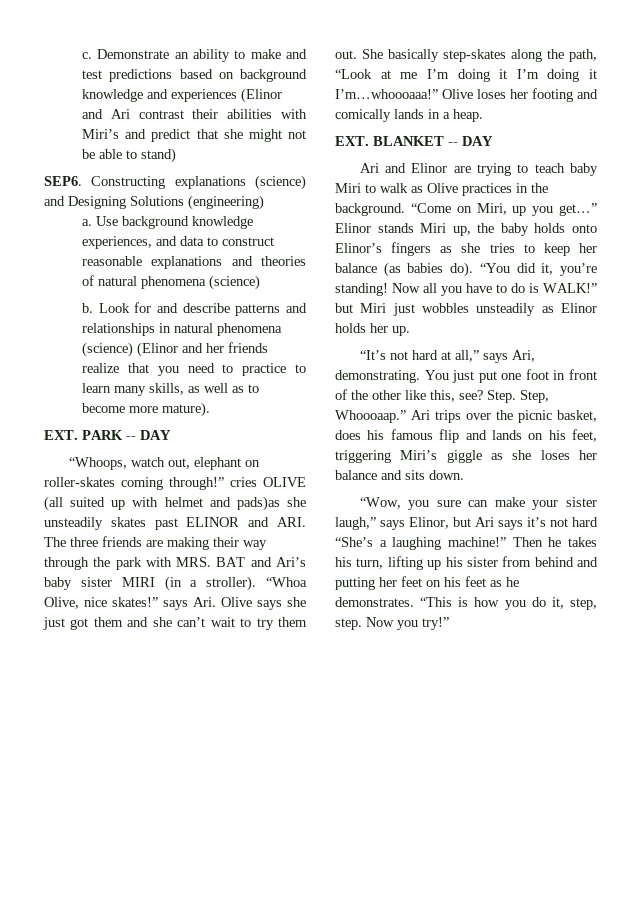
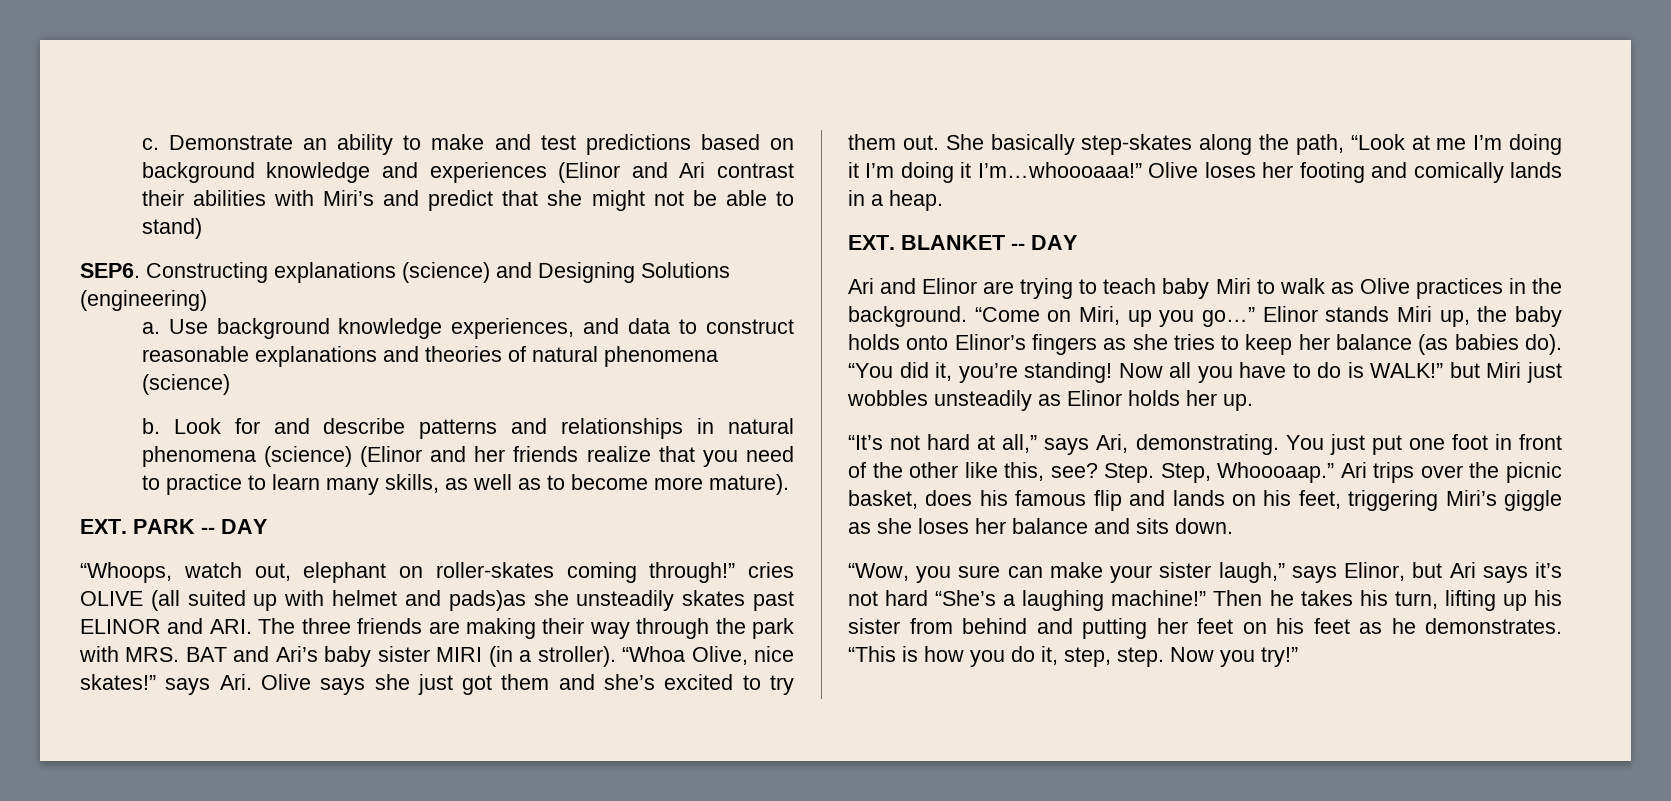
- “Whoa Olive, nice skates!” says Ari. Olive says she just got them and she can’t wait to try them out.
+ “Whoa Olive, nice skates!” says Ari. Olive says she just got them and she’s excited to try them out.
- “Come on Miri, up you get…”
+ “Come on Miri, up you go…”

